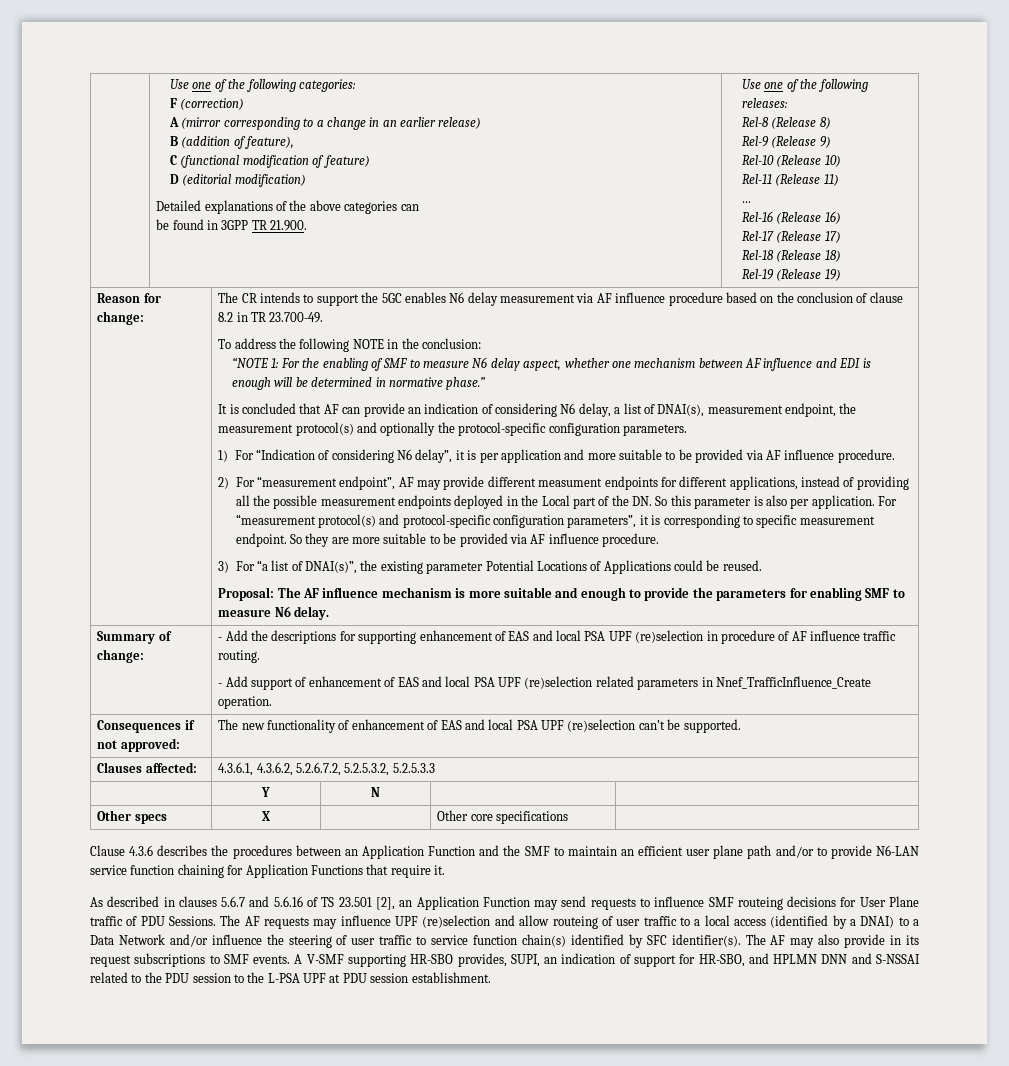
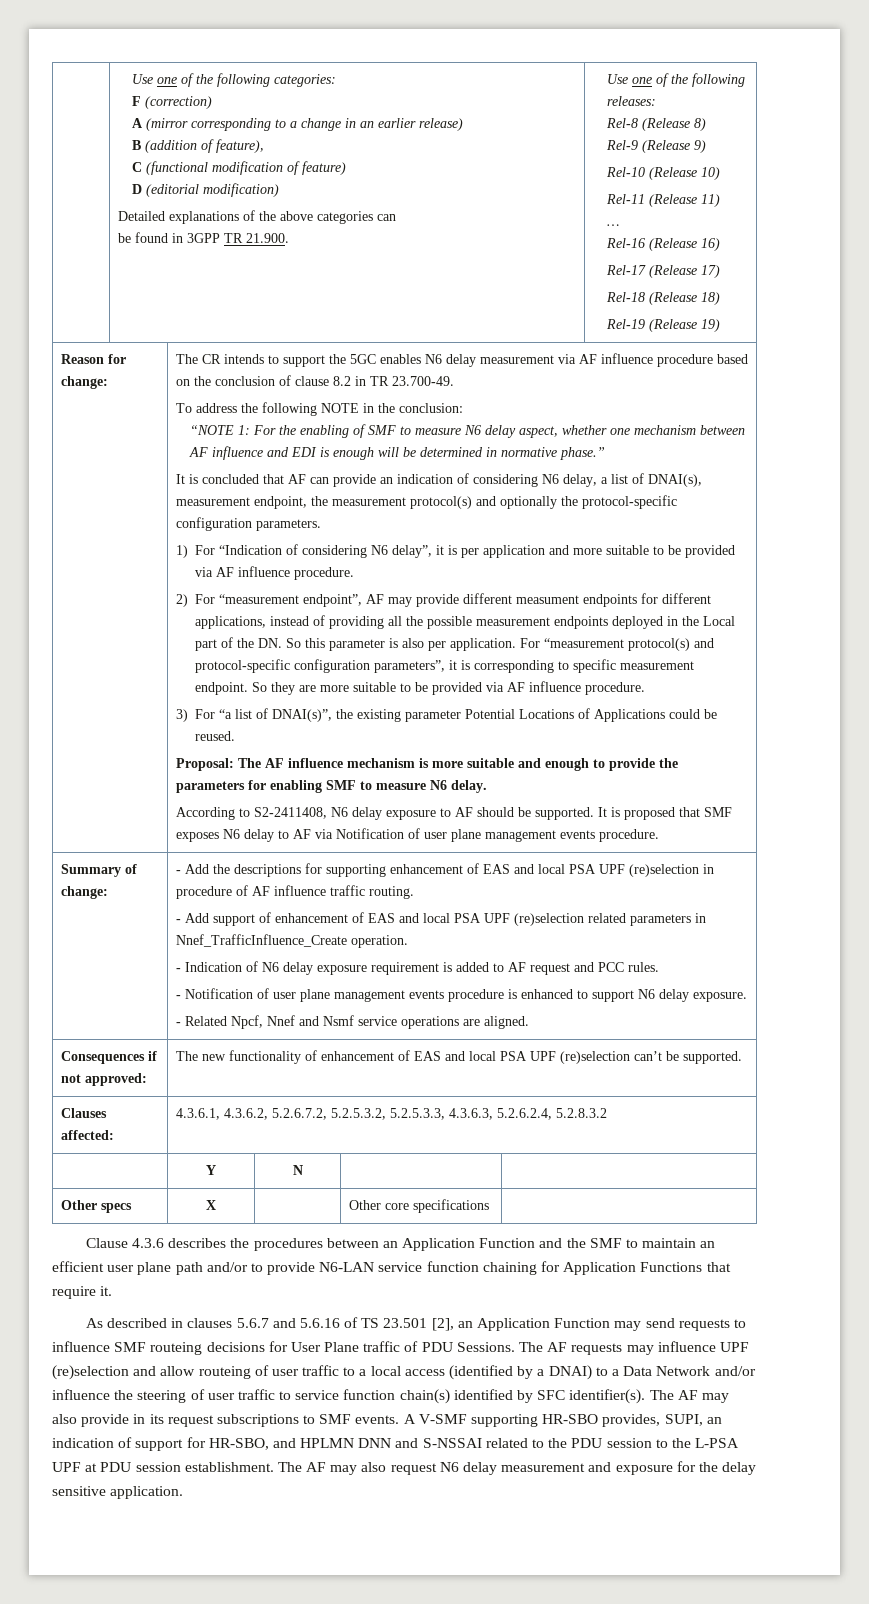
+ According to S2-2411408, N6 delay exposure to AF should be supported. It is proposed that SMF exposes N6 delay to AF via Notification of user plane management events procedure.
+ - Indication of N6 delay exposure requirement is added to AF request and PCC rules.
+ - Notification of user plane management events procedure is enhanced to support N6 delay exposure.
+ - Related Npcf, Nnef and Nsmf service operations are aligned.
- Clauses affected: | 4.3.6.1, 4.3.6.2, 5.2.6.7.2, 5.2.5.3.2, 5.2.5.3.3
+ Clauses affected: | 4.3.6.1, 4.3.6.2, 5.2.6.7.2, 5.2.5.3.2, 5.2.5.3.3, 4.3.6.3, 5.2.6.2.4, 5.2.8.3.2
+ The AF may also request N6 delay measurement and exposure for the delay sensitive application.

